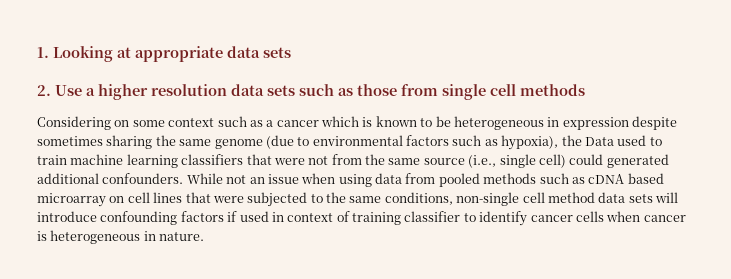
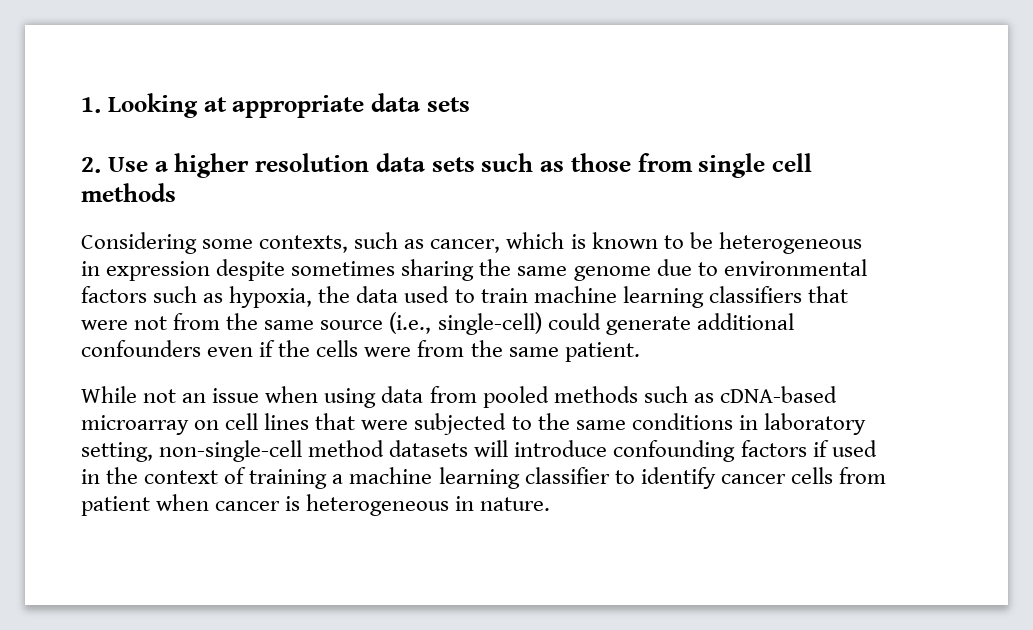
- Considering on some context such as a cancer which is known to be heterogeneous in expression despite sometimes sharing the same genome (due to environmental factors such as hypoxia), the Data used to train machine learning classifiers that were not from the same source (i.e., single cell) could generated additional confounders. While not an issue when using data from pooled methods such as cDNA based microarray on cell lines that were subjected to the same conditions, non-single cell method data sets will introduce confounding factors if used in context of training classifier to identify cancer cells when cancer is heterogeneous in nature.
+ Considering some contexts, such as cancer, which is known to be heterogeneous in expression despite sometimes sharing the same genome due to environmental factors such as hypoxia, the data used to train machine learning classifiers that were not from the same source (i.e., single-cell) could generate additional confounders even if the cells were from the same patient.
+ While not an issue when using data from pooled methods such as cDNA-based microarray on cell lines that were subjected to the same conditions in laboratory setting, non-single-cell method datasets will introduce confounding factors if used in the context of training a machine learning classifier to identify cancer cells from patient when cancer is heterogeneous in nature.

